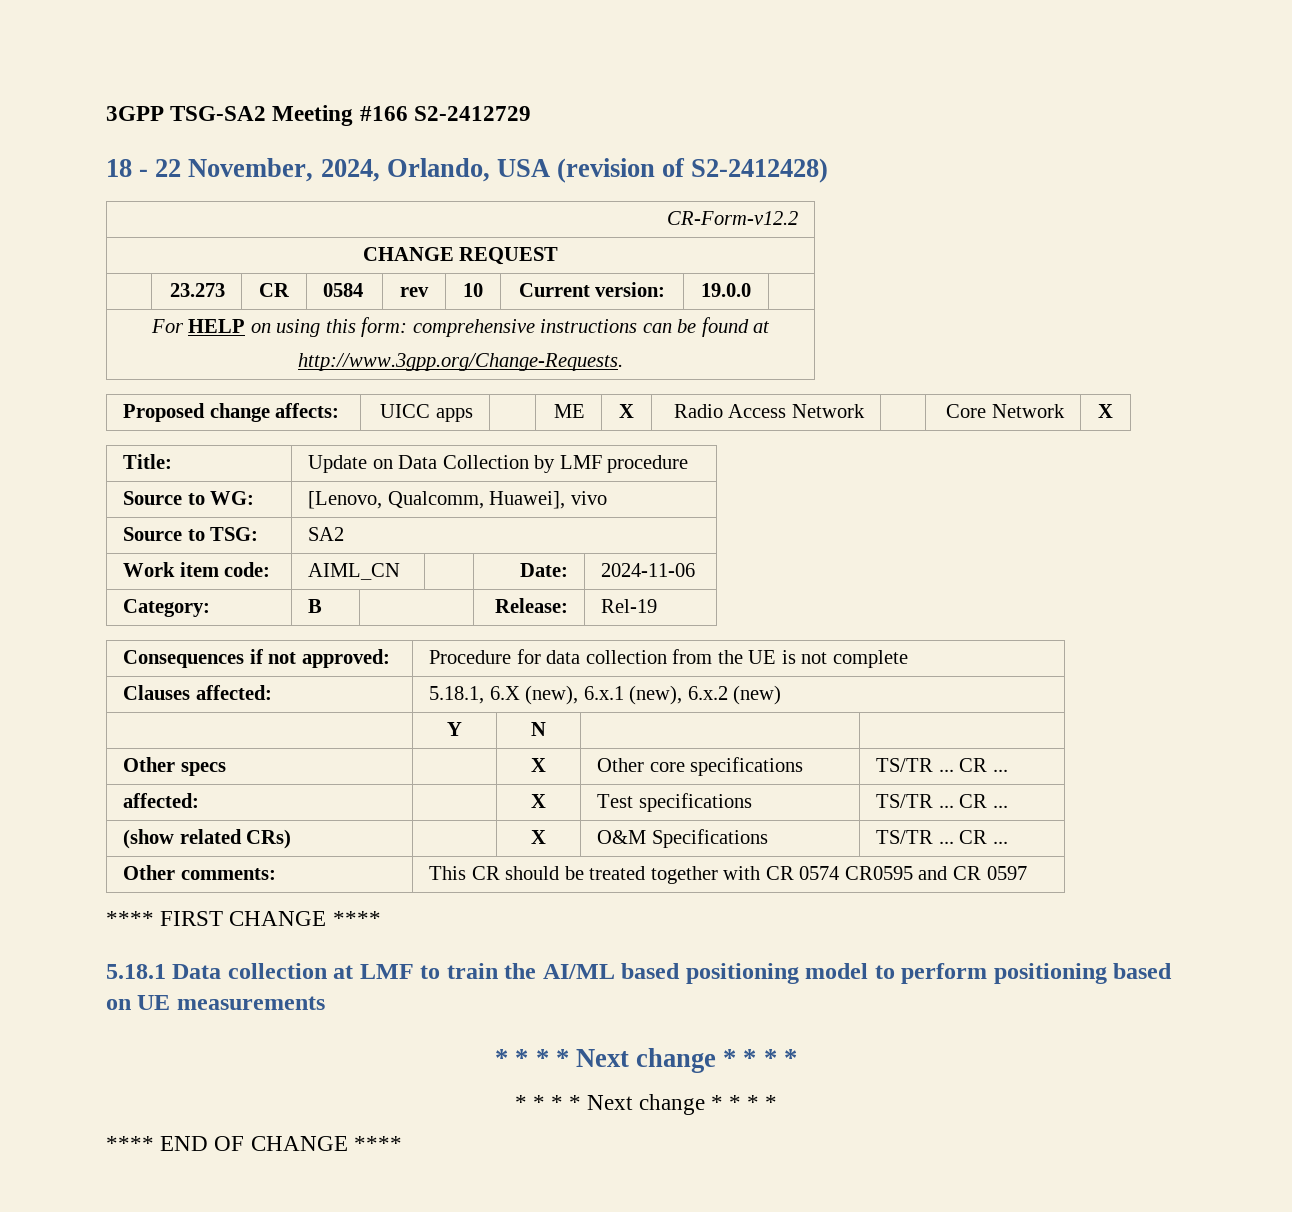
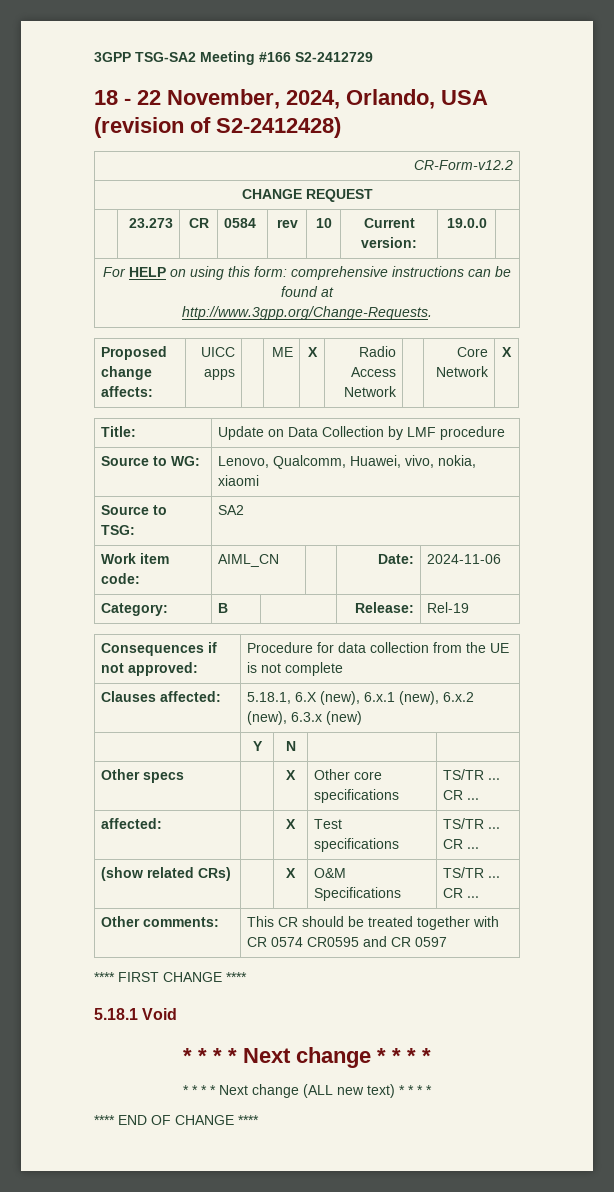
- Source to WG: | [Lenovo, Qualcomm, Huawei], vivo
+ Source to WG: | Lenovo, Qualcomm, Huawei, vivo, nokia, xiaomi
- Clauses affected: | 5.18.1, 6.X (new), 6.x.1 (new), 6.x.2 (new)
+ Clauses affected: | 5.18.1, 6.X (new), 6.x.1 (new), 6.x.2 (new), 6.3.x (new)
- 5.18.1 Data collection at LMF to train the AI/ML based positioning model to perform positioning based on UE measurements
+ 5.18.1 Void
  * * * * Next change * * * *
- * * * * Next change * * * *
+ * * * * Next change (ALL new text) * * * *

